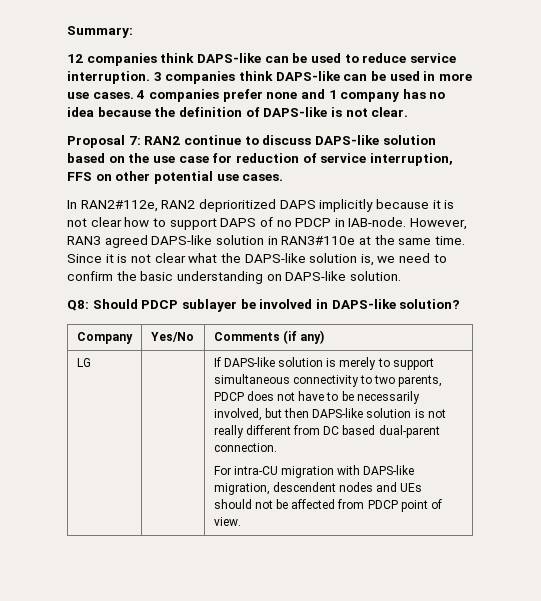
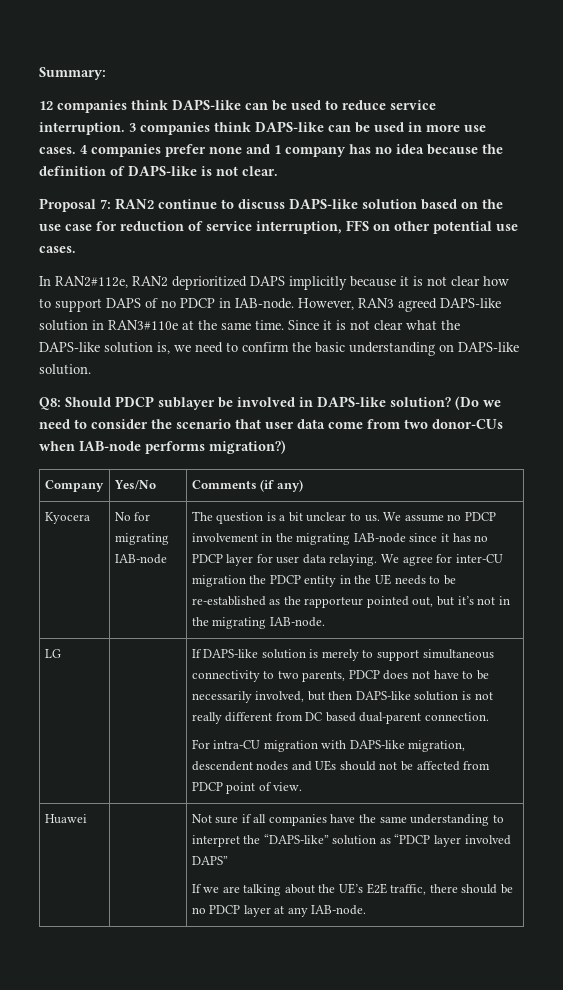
+ (Do we need to consider the scenario that user data come from two donor-CUs when IAB-node performs migration?)
+ Kyocera | No for migrating IAB-node | The question is a bit unclear to us. We assume no PDCP involvement in the migrating IAB-node since it has no PDCP layer for user data relaying. We agree for inter-CU migration the PDCP entity in the UE needs to be re-established as the rapporteur pointed out, but it’s not in the migrating IAB-node.
+ Huawei | | Not sure if all companies have the same understanding to interpret the “DAPS-like” solution as “PDCP layer involved DAPS”
+ If we are talking about the UE’s E2E traffic, there should be no PDCP layer at any IAB-node.

